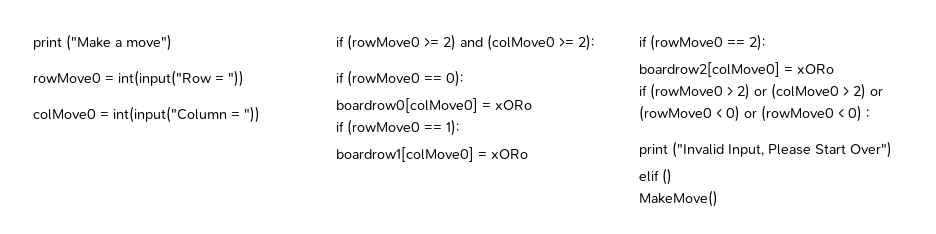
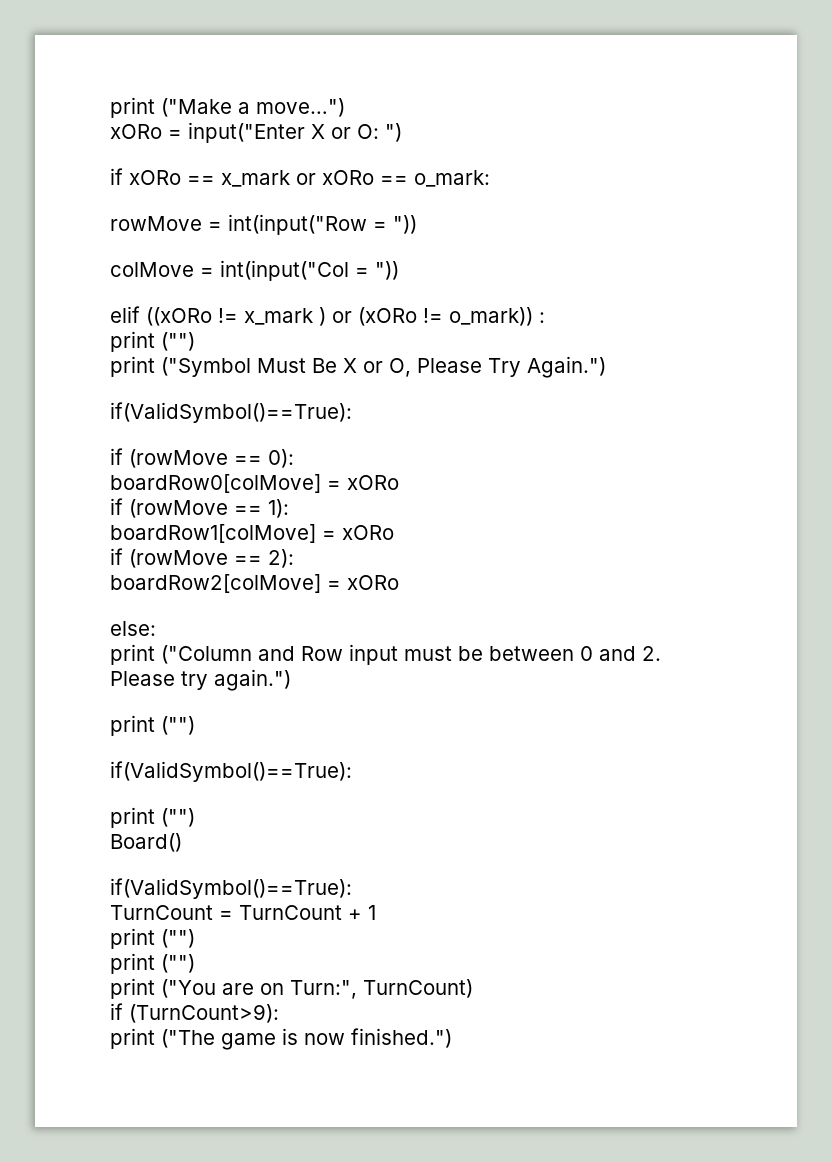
- print ("Make a move")
- rowMove0 = int(input("Row = "))
+ print ("Make a move…")
+ xORo = input("Enter X or O: ")
+ if xORo == x_mark or xORo == o_mark:
+ rowMove = int(input("Row = "))
- colMove0 = int(input("Column = "))
- if (rowMove0 >= 2) and (colMove0 >= 2):
- if (rowMove0 == 0):
+ colMove = int(input("Col = "))
+ elif ((xORo != x_mark ) or (xORo != o_mark)) :
+ print ("")
+ print ("Symbol Must Be X or O, Please Try Again.")
+ if(ValidSymbol()==True):
+ if (rowMove == 0):
- boardrow0[colMove0] = xORo
- if (rowMove0 == 1):
+ boardRow0[colMove] = xORo
+ if (rowMove == 1):
- boardrow1[colMove0] = xORo
- if (rowMove0 == 2):
+ boardRow1[colMove] = xORo
+ if (rowMove == 2):
- boardrow2[colMove0] = xORo
- if (rowMove0 > 2) or (colMove0 > 2) or (rowMove0 < 0) or (rowMove0 < 0) :
- print ("Invalid Input, Please Start Over")
- elif ()
- MakeMove()
+ boardRow2[colMove] = xORo
+ else:
+ print ("Column and Row input must be between 0 and 2. Please try again.")
+ print ("")
+ if(ValidSymbol()==True):
+ print ("")
+ Board()
+ if(ValidSymbol()==True):
+ TurnCount = TurnCount + 1
+ print ("")
+ print ("")
+ print ("You are on Turn:", TurnCount)
+ if (TurnCount>9):
+ print ("The game is now finished.")

